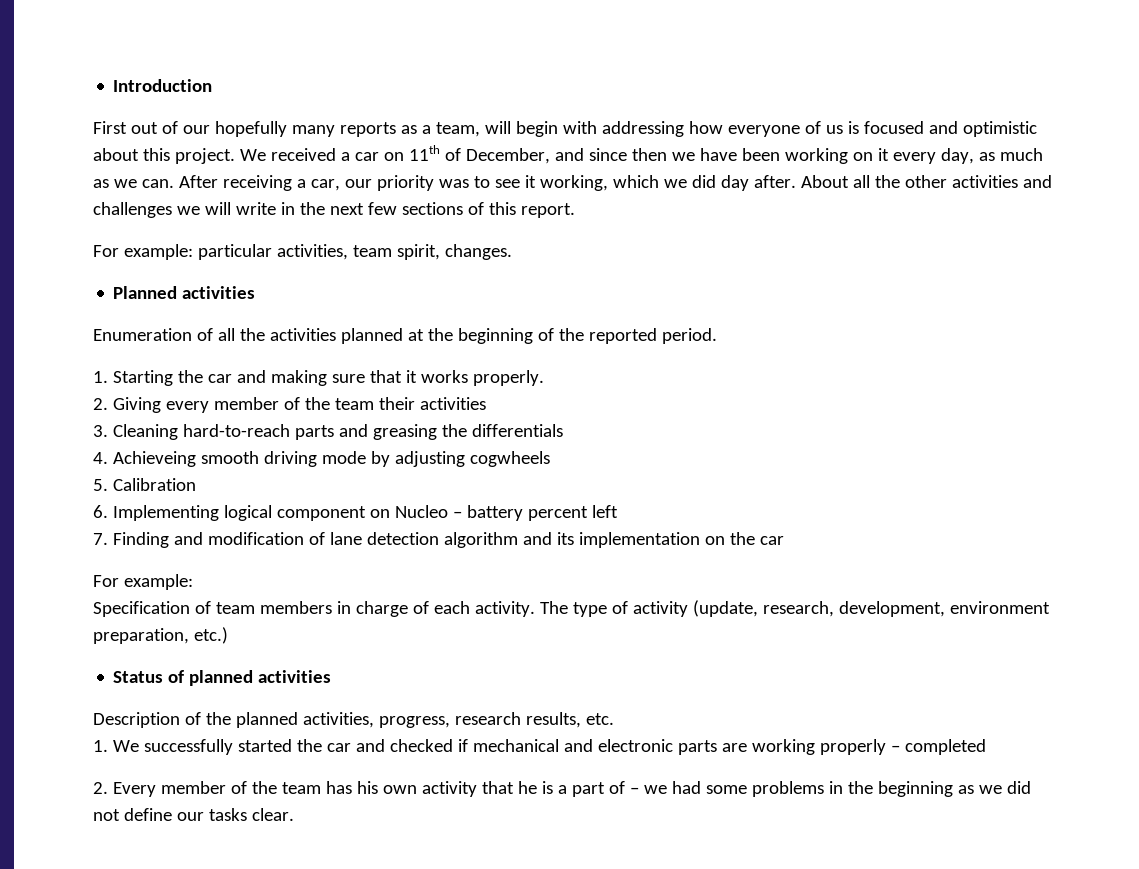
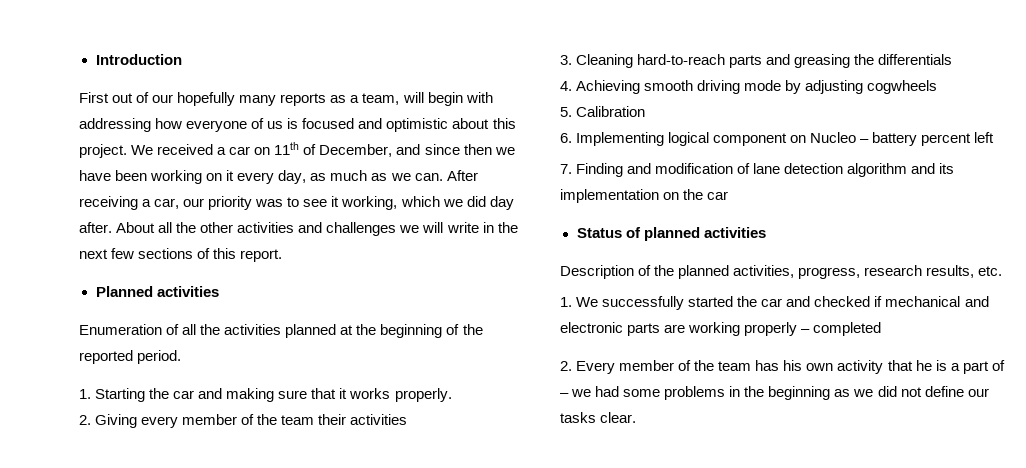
- For example: particular activities, team spirit, changes.
- 4. Achieveing smooth driving mode by adjusting cogwheels
+ 4. Achieving smooth driving mode by adjusting cogwheels
  7. Finding and modification of lane detection algorithm and its implementation on the car
- For example:
- Specification of team members in charge of each activity. The type of activity (update, research, development, environment preparation, etc.)

